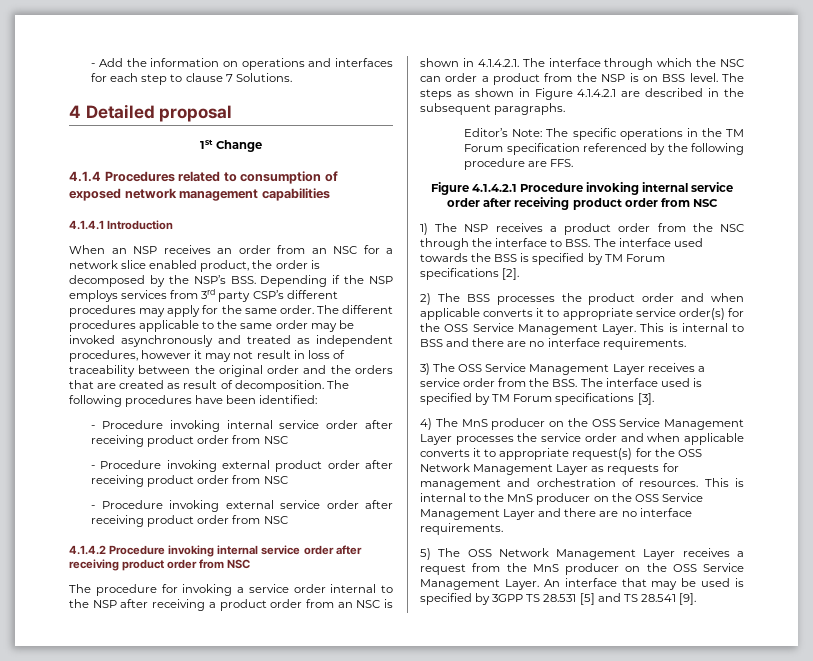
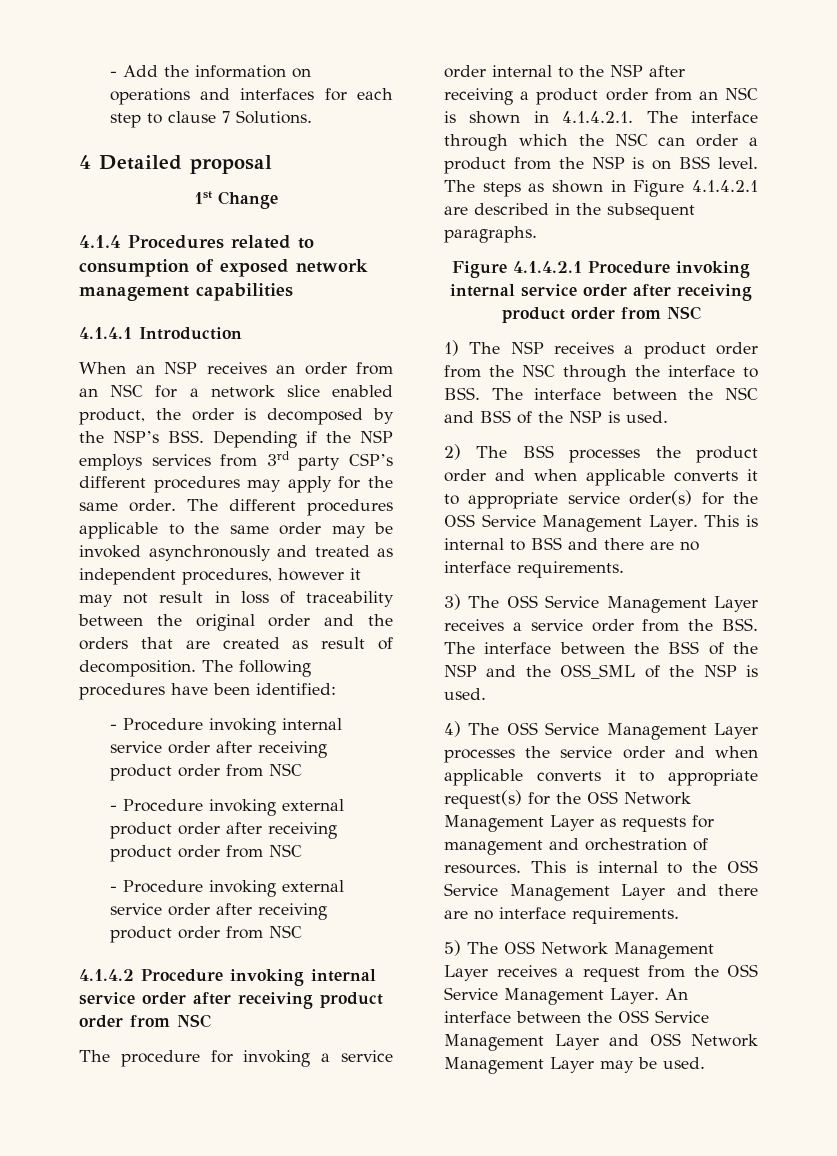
- Editor’s Note: The specific operations in the TM Forum specification referenced by the following procedure are FFS.
- 1) The NSP receives a product order from the NSC through the interface to BSS. The interface used towards the BSS is specified by TM Forum specifications [2].
+ 1) The NSP receives a product order from the NSC through the interface to BSS. The interface between the NSC and BSS of the NSP is used.
- 3) The OSS Service Management Layer receives a service order from the BSS. The interface used is specified by TM Forum specifications [3].
- 4) The MnS producer on the OSS Service Management Layer processes the service order and when applicable converts it to appropriate request(s) for the OSS Network Management Layer as requests for management and orchestration of resources.
+ 3) The OSS Service Management Layer receives a service order from the BSS. The interface between the BSS of the NSP and the OSS_SML of the NSP is used.
+ 4) The OSS Service Management Layer processes the service order and when applicable converts it to appropriate request(s) for the OSS Network Management Layer as requests for management and orchestration of resources.
- This is internal to the MnS producer on the OSS Service Management Layer and there are no interface requirements.
+ This is internal to the OSS Service Management Layer and there are no interface requirements.
- 5) The OSS Network Management Layer receives a request from the MnS producer on the OSS Service Management Layer.
+ 5) The OSS Network Management Layer receives a request from the OSS Service Management Layer.
- An interface that may be used is specified by 3GPP TS 28.531 [5] and TS 28.541 [9].
+ An interface between the OSS Service Management Layer and OSS Network Management Layer may be used.

